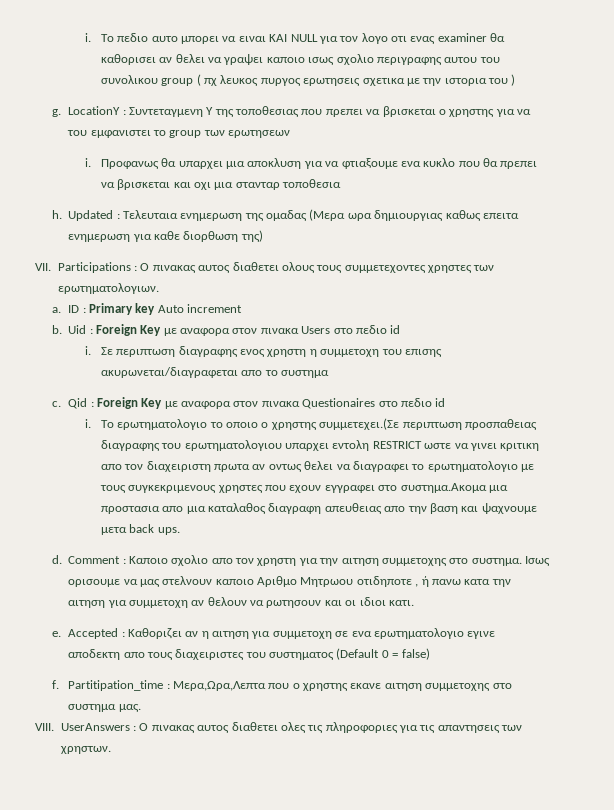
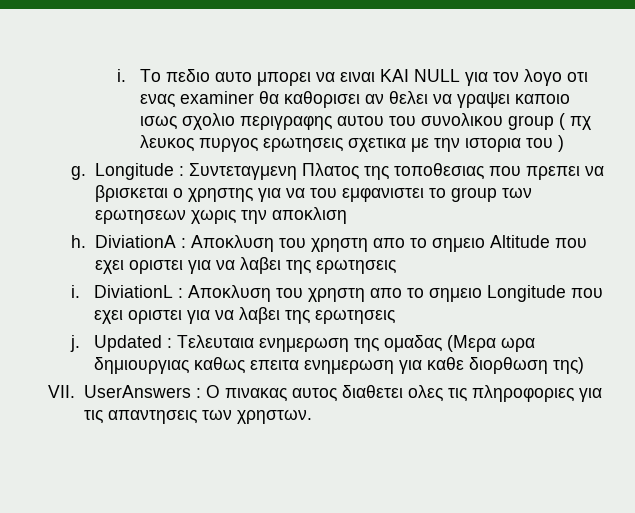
- LocationY : Συντεταγμενη Υ της τοποθεσιας που πρεπει να βρισκεται ο χρηστης για να του εμφανιστει το group των ερωτησεων
- i. Προφανως θα υπαρχει μια αποκλυση για να φτιαξουμε ενα κυκλο που θα πρεπει να βρισκεται και οχι μια στανταρ τοποθεσια
- h.
+ Longitude : Συντεταγμενη Πλατος της τοποθεσιας που πρεπει να βρισκεται ο χρηστης για να του εμφανιστει το group των ερωτησεων χωρις την αποκλιση
+ h. DiviationA : Αποκλυση του χρηστη απο το σημειο Altitude που εχει οριστει για να λαβει της ερωτησεις
+ i. DiviationL : Αποκλυση του χρηστη απο το σημειο Longitude που εχει οριστει για να λαβει της ερωτησεις
+ j.
- VII. Participations : Ο πινακας αυτος διαθετει ολους τους συμμετεχοντες χρηστες των ερωτηματολογιων.
- a. ID : Primary key Auto increment
- b. Uid : Foreign Key με αναφορα στον πινακα Users στο πεδιο id
- i. Σε περιπτωση διαγραφης ενος χρηστη η συμμετοχη του επισης ακυρωνεται/διαγραφεται απο το συστημα
- c. Qid : Foreign Key με αναφορα στον πινακα Questionaires στο πεδιο id
- i. Το ερωτηματολογιο το οποιο ο χρηστης συμμετεχει.(Σε περιπτωση προσπαθειας διαγραφης του ερωτηματολογιου υπαρχει εντολη RESTRICT ωστε να γινει κριτικη απο τον διαχειριστη πρωτα αν οντως θελει να διαγραφει το ερωτηματολογιο με τους συγκεκριμενους χρηστες που εχουν εγγραφει στο συστημα.Ακομα μια προστασια απο μια καταλαθος διαγραφη απευθειας απο την βαση και ψαχνουμε μετα back ups.
- d. Comment : Καποιο σχολιο απο τον χρηστη για την αιτηση συμμετοχης στο συστημα. Ισως ορισουμε να μας στελνουν καποιο Αριθμο Μητρωου οτιδηποτε , ή πανω κατα την αιτηση για συμμετοχη αν θελουν να ρωτησουν και οι ιδιοι κατι.
- e. Accepted : Καθοριζει αν η αιτηση για συμμετοχη σε ενα ερωτηματολογιο εγινε αποδεκτη απο τους διαχειριστες του συστηματος (Default 0 = false)
- f. Partitipation_time : Μερα,Ωρα,Λεπτα που ο χρηστης εκανε αιτηση συμμετοχης στο συστημα μας.
- VIII. UserAnswers : Ο πινακας αυτος διαθετει ολες τις πληροφοριες για τις απαντησεις των χρηστων.
+ VII. UserAnswers : Ο πινακας αυτος διαθετει ολες τις πληροφοριες για τις απαντησεις των χρηστων.

